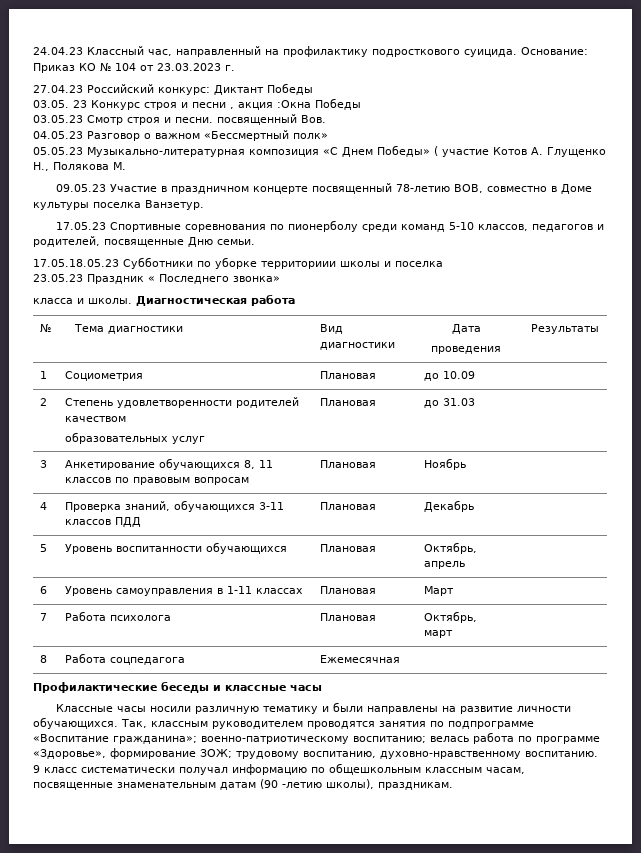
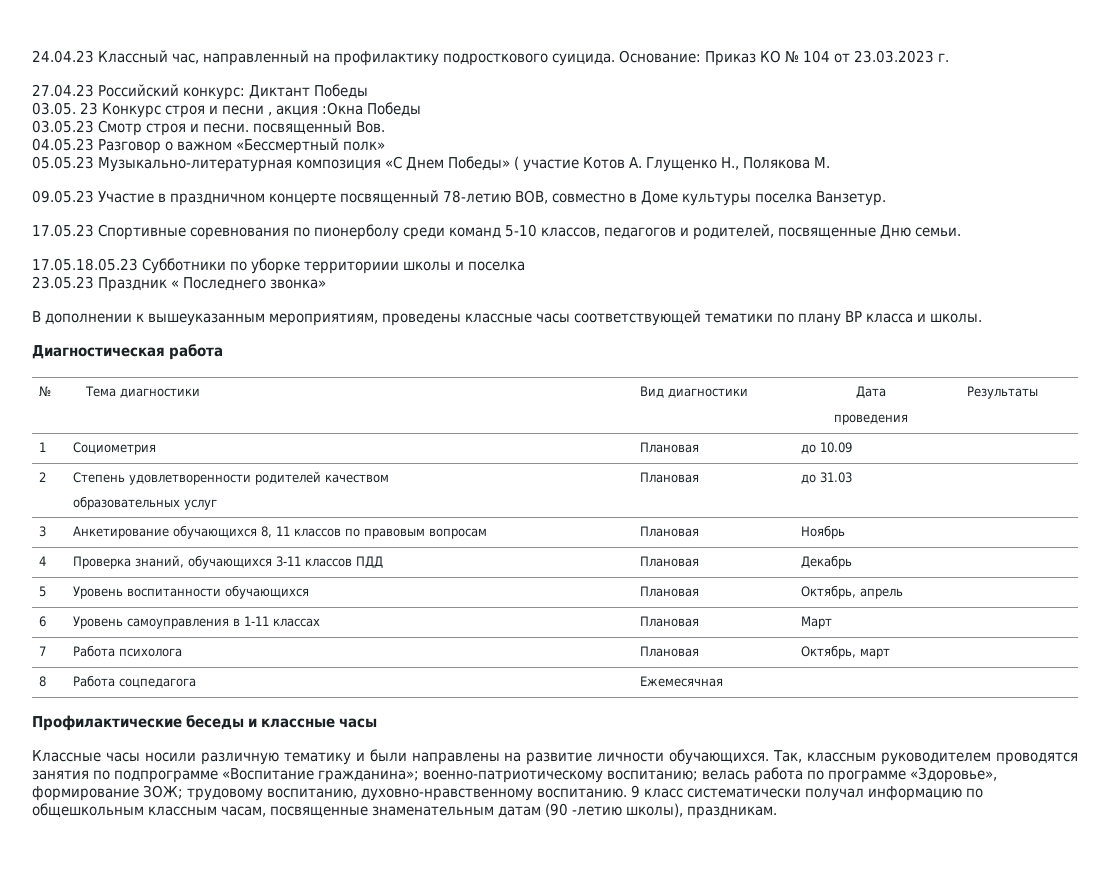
- класса и школы. Диагностическая работа
+ В дополнении к вышеуказанным мероприятиям, проведены классные часы соответствующей тематики по плану ВР класса и школы.
+ Диагностическая работа

